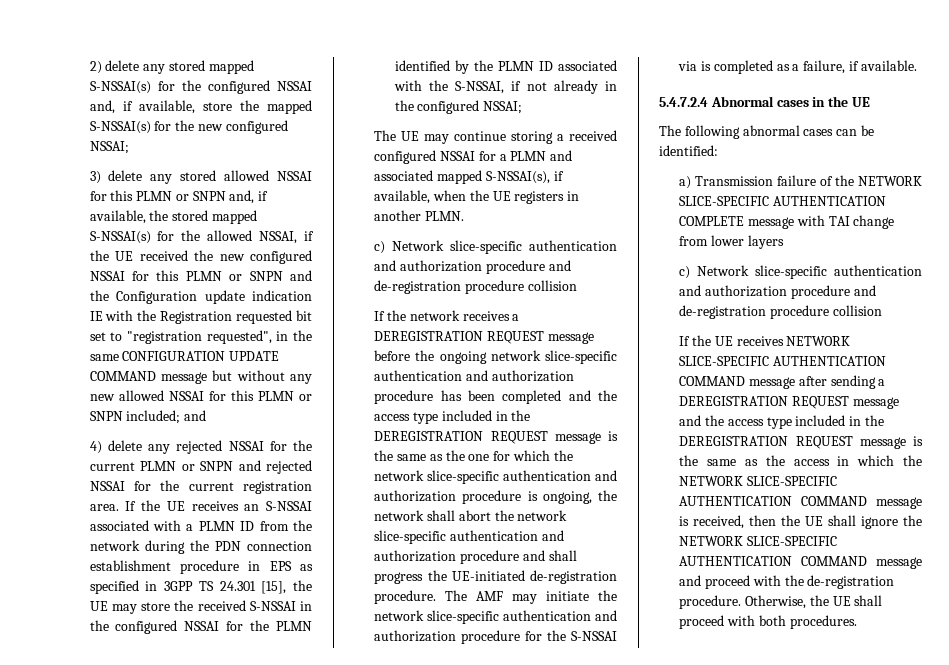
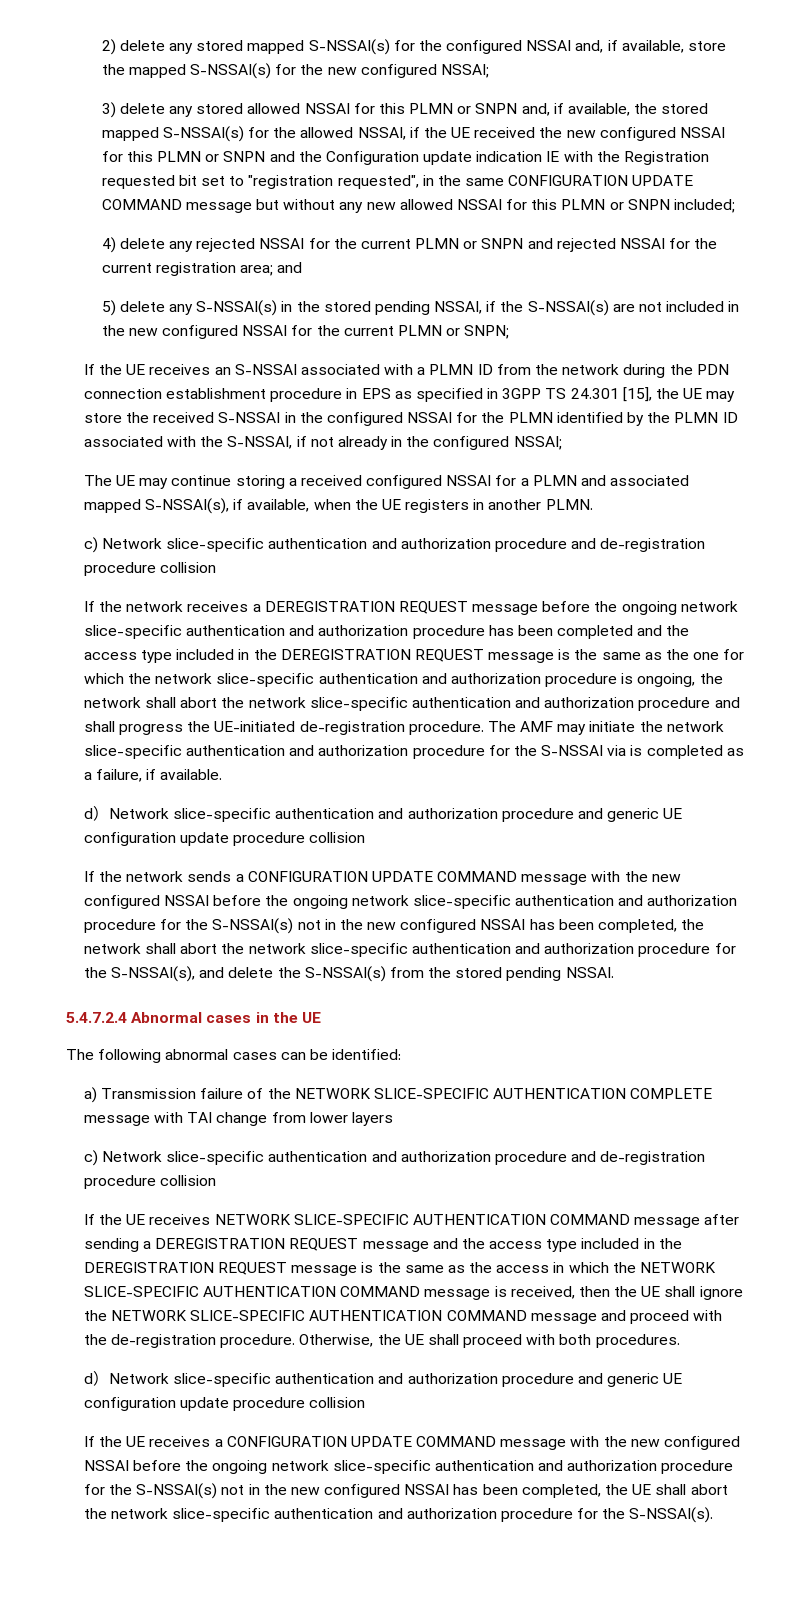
- 3) delete any stored allowed NSSAI for this PLMN or SNPN and, if available, the stored mapped S-NSSAI(s) for the allowed NSSAI, if the UE received the new configured NSSAI for this PLMN or SNPN and the Configuration update indication IE with the Registration requested bit set to "registration requested", in the same CONFIGURATION UPDATE COMMAND message but without any new allowed NSSAI for this PLMN or SNPN included; and
+ 3) delete any stored allowed NSSAI for this PLMN or SNPN and, if available, the stored mapped S-NSSAI(s) for the allowed NSSAI, if the UE received the new configured NSSAI for this PLMN or SNPN and the Configuration update indication IE with the Registration requested bit set to "registration requested", in the same CONFIGURATION UPDATE COMMAND message but without any new allowed NSSAI for this PLMN or SNPN included;
- 4) delete any rejected NSSAI for the current PLMN or SNPN and rejected NSSAI for the current registration area. If the UE receives an S-NSSAI associated with a PLMN ID from the network during the PDN connection establishment procedure in EPS as specified in 3GPP TS 24.301 [15], the UE may store the received S-NSSAI in the configured NSSAI for the PLMN identified by the PLMN ID associated with the S-NSSAI, if not already in the configured NSSAI;
+ 4) delete any rejected NSSAI for the current PLMN or SNPN and rejected NSSAI for the current registration area; and
+ 5) delete any S-NSSAI(s) in the stored pending NSSAI, if the S-NSSAI(s) are not included in the new configured NSSAI for the current PLMN or SNPN;
+ If the UE receives an S-NSSAI associated with a PLMN ID from the network during the PDN connection establishment procedure in EPS as specified in 3GPP TS 24.301 [15], the UE may store the received S-NSSAI in the configured NSSAI for the PLMN identified by the PLMN ID associated with the S-NSSAI, if not already in the configured NSSAI;
  The AMF may initiate the network slice-specific authentication and authorization procedure for the S-NSSAI via is completed as a failure, if available.
+ d）Network slice-specific authentication and authorization procedure and generic UE configuration update procedure collision
+ If the network sends a CONFIGURATION UPDATE COMMAND message with the new configured NSSAI before the ongoing network slice-specific authentication and authorization procedure for the S-NSSAI(s) not in the new configured NSSAI has been completed, the network shall abort the network slice-specific authentication and authorization procedure for the S-NSSAI(s), and delete the S-NSSAI(s) from the stored pending NSSAI.
  Otherwise, the UE shall proceed with both procedures.
+ d）Network slice-specific authentication and authorization procedure and generic UE configuration update procedure collision
+ If the UE receives a CONFIGURATION UPDATE COMMAND message with the new configured NSSAI before the ongoing network slice-specific authentication and authorization procedure for the S-NSSAI(s) not in the new configured NSSAI has been completed, the UE shall abort the network slice-specific authentication and authorization procedure for the S-NSSAI(s).

